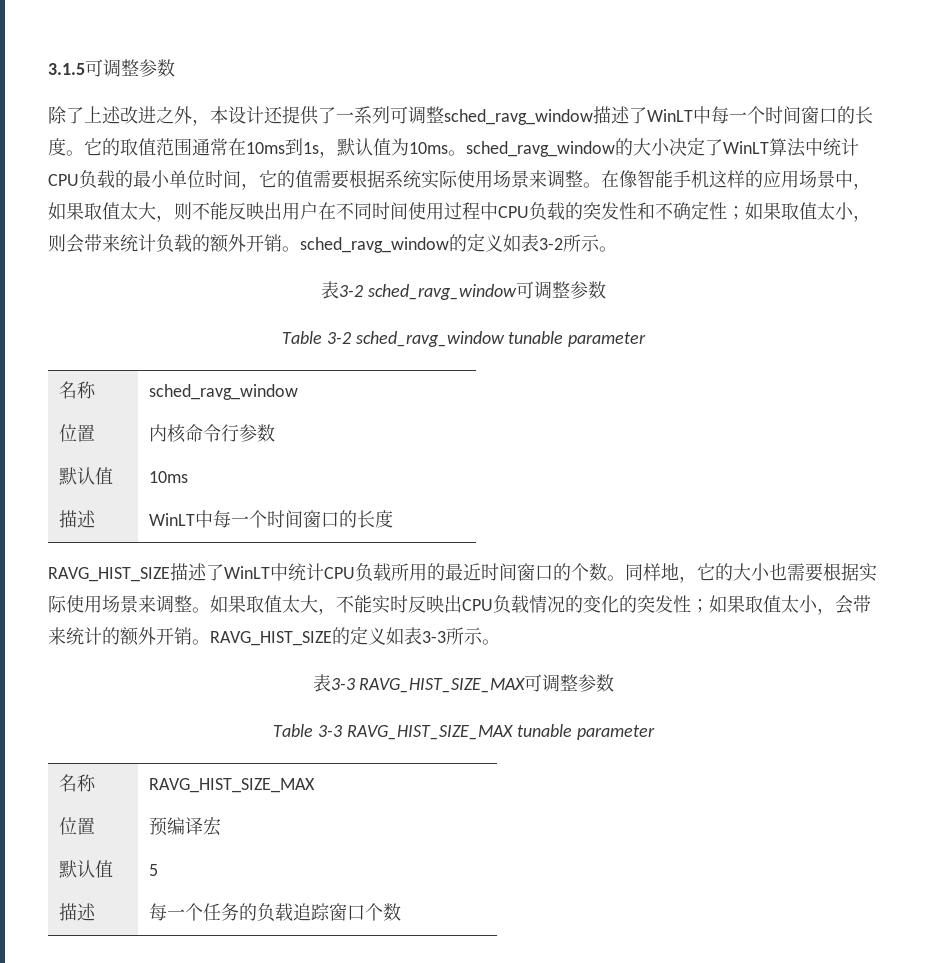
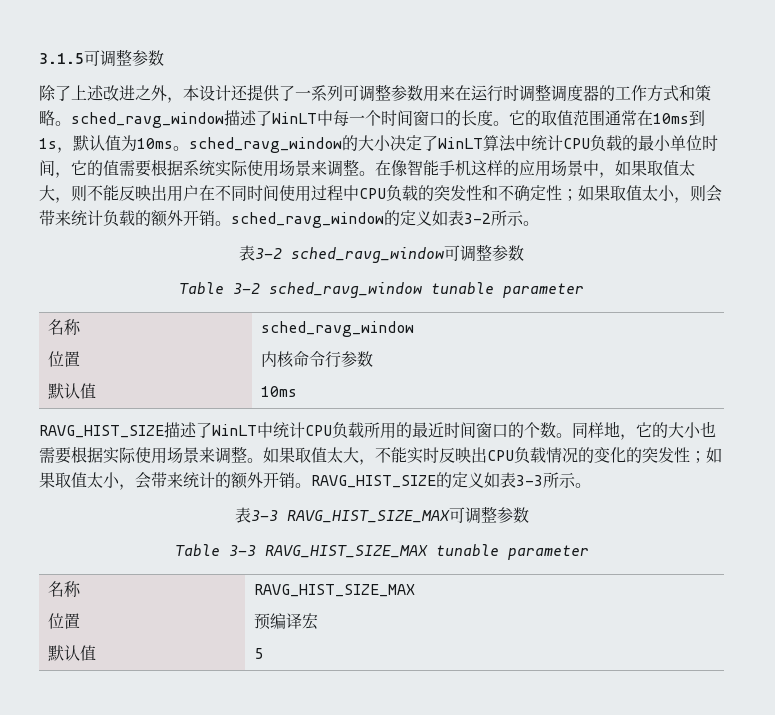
- 除了上述改进之外，本设计还提供了一系列可调整sched_ravg_window描述了WinLT中每一个时间窗口的长度。
+ 除了上述改进之外，本设计还提供了一系列可调整参数用来在运行时调整调度器的工作方式和策略。sched_ravg_window描述了WinLT中每一个时间窗口的长度。
- 描述 | WinLT中每一个时间窗口的长度
- 描述 | 每一个任务的负载追踪窗口个数

